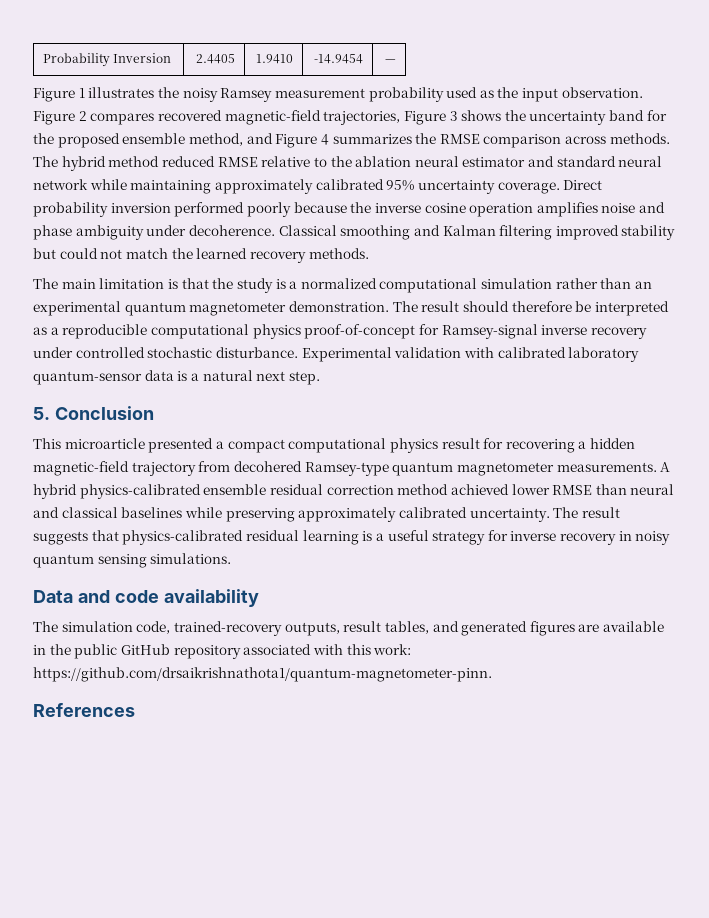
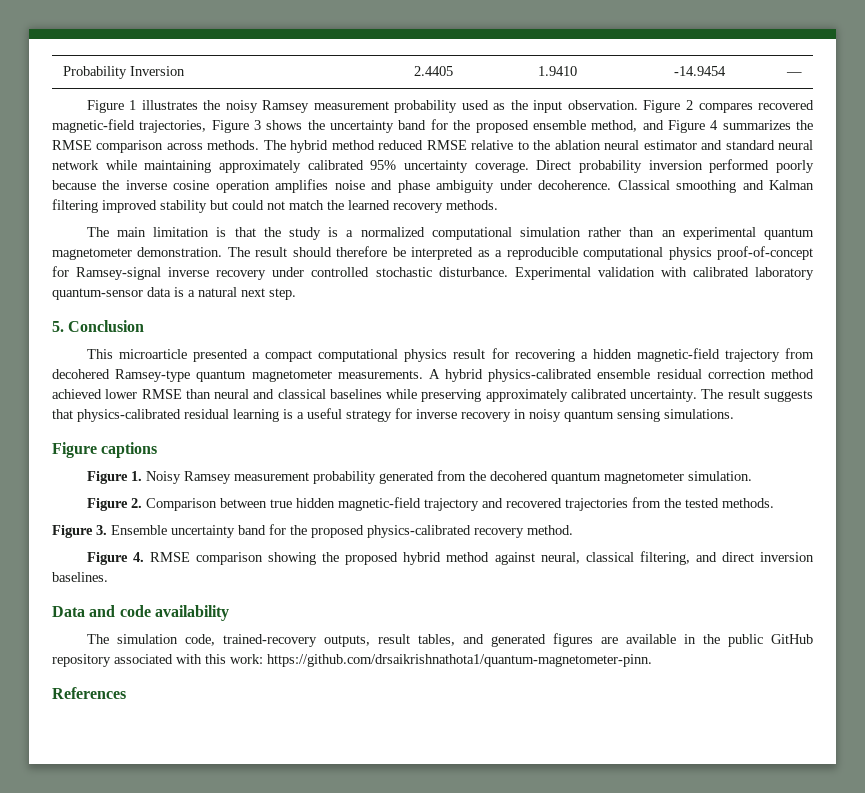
+ Figure captions
+ Figure 1. Noisy Ramsey measurement probability generated from the decohered quantum magnetometer simulation.
+ Figure 2. Comparison between true hidden magnetic-field trajectory and recovered trajectories from the tested methods.
+ Figure 3. Ensemble uncertainty band for the proposed physics-calibrated recovery method.
+ Figure 4. RMSE comparison showing the proposed hybrid method against neural, classical filtering, and direct inversion baselines.

